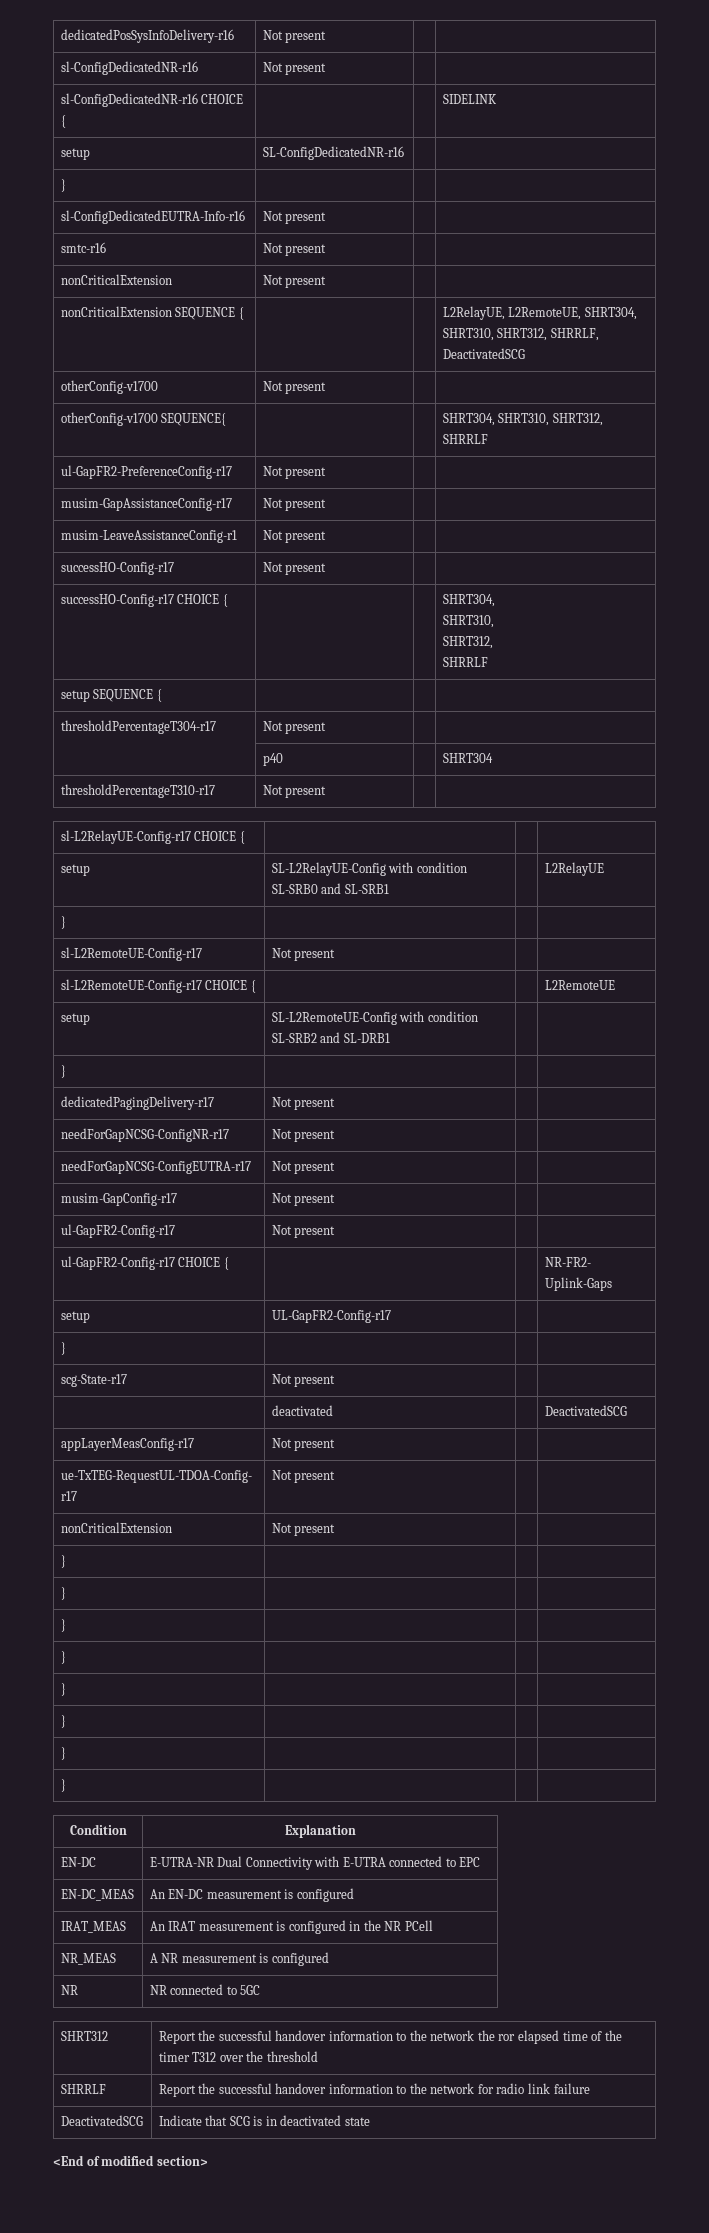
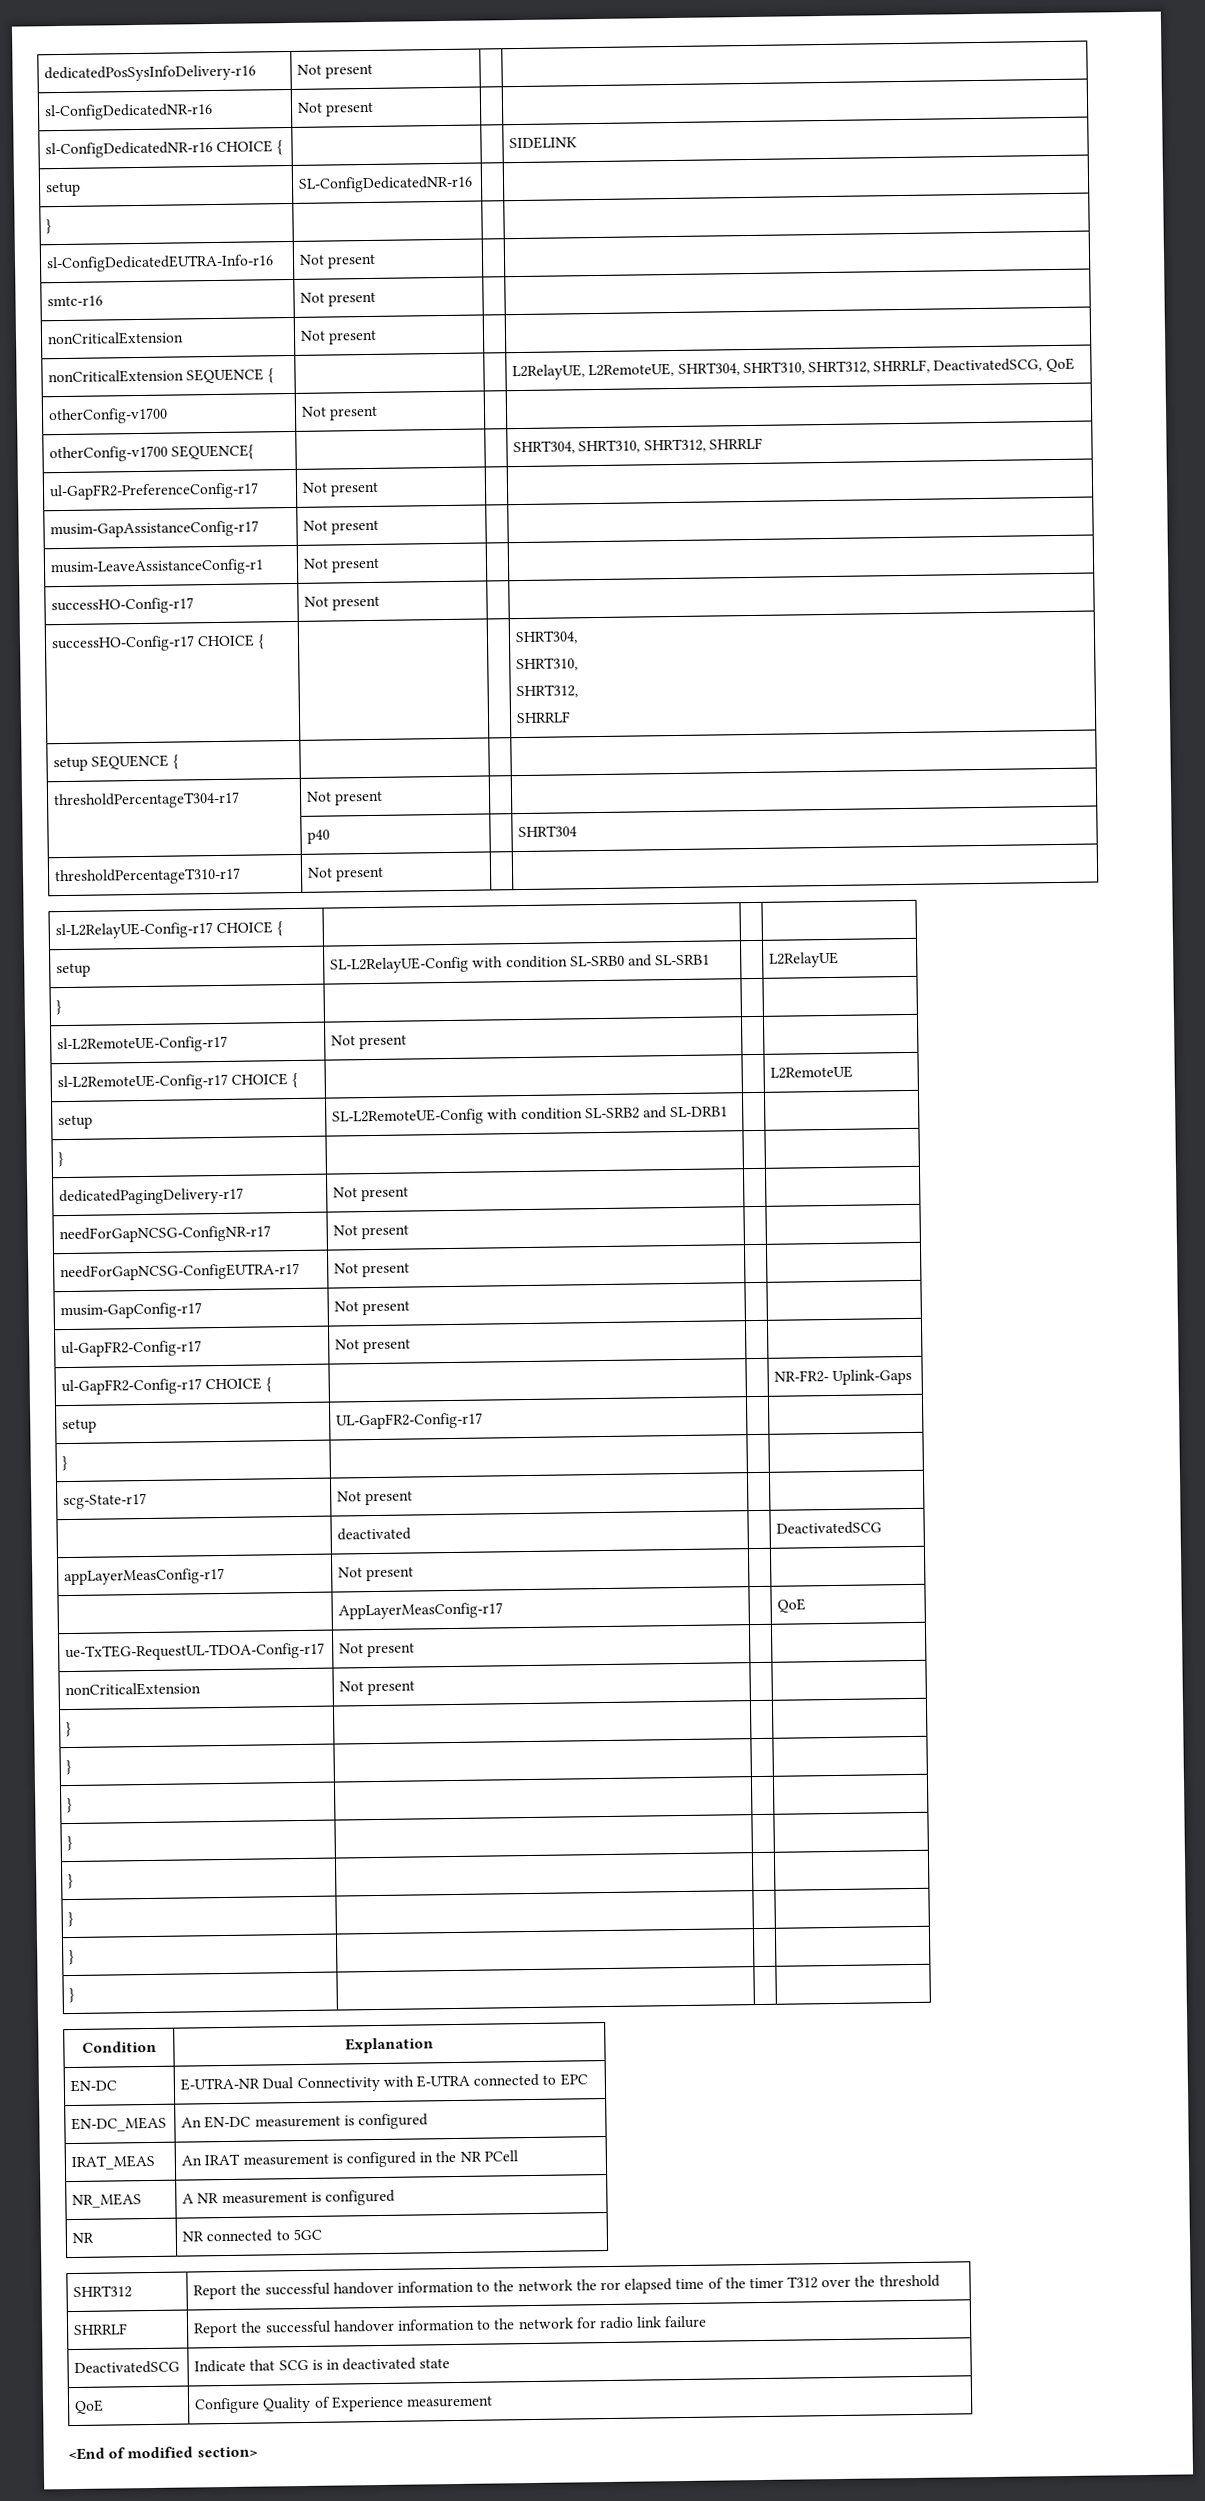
- nonCriticalExtension SEQUENCE { | | | L2RelayUE, L2RemoteUE, SHRT304, SHRT310, SHRT312, SHRRLF, DeactivatedSCG
+ nonCriticalExtension SEQUENCE { | | | L2RelayUE, L2RemoteUE, SHRT304, SHRT310, SHRT312, SHRRLF, DeactivatedSCG, QoE
+ | AppLayerMeasConfig-r17 | | QoE
+ QoE | Configure Quality of Experience measurement

